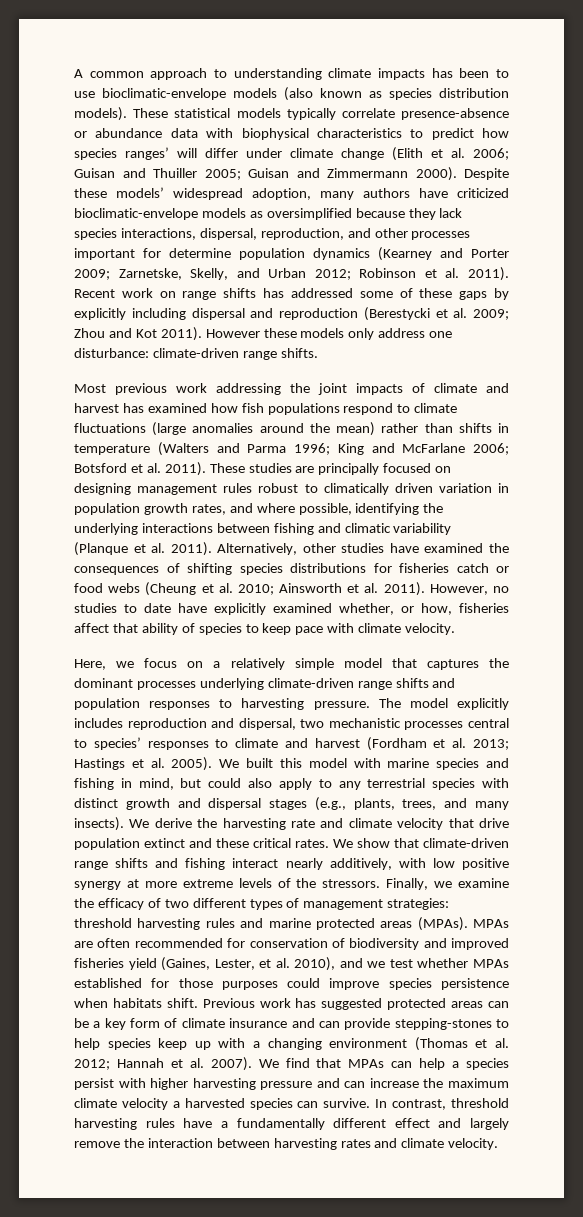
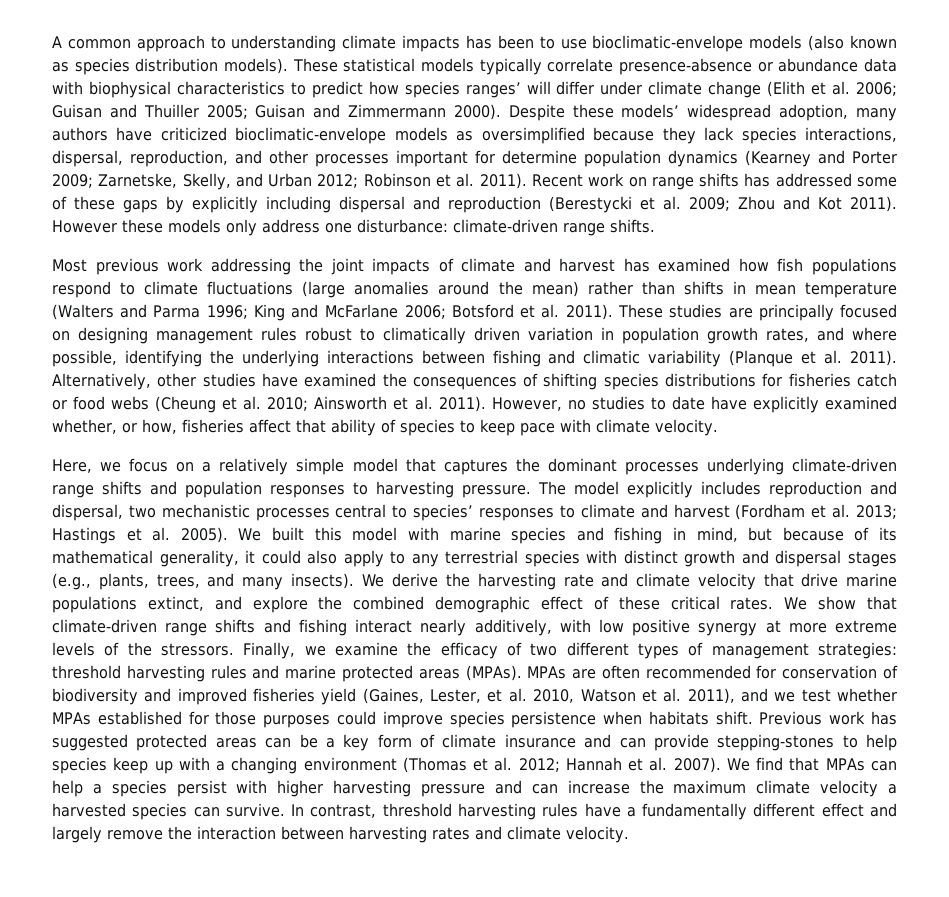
- Most previous work addressing the joint impacts of climate and harvest has examined how fish populations respond to climate fluctuations (large anomalies around the mean) rather than shifts in temperature (Walters and Parma 1996; King and McFarlane 2006; Botsford et al. 2011).
+ Most previous work addressing the joint impacts of climate and harvest has examined how fish populations respond to climate fluctuations (large anomalies around the mean) rather than shifts in mean temperature (Walters and Parma 1996; King and McFarlane 2006; Botsford et al. 2011).
- We built this model with marine species and fishing in mind, but could also apply to any terrestrial species with distinct growth and dispersal stages (e.g., plants, trees, and many insects).
+ We built this model with marine species and fishing in mind, but because of its mathematical generality, it could also apply to any terrestrial species with distinct growth and dispersal stages (e.g., plants, trees, and many insects).
- We derive the harvesting rate and climate velocity that drive population extinct and these critical rates.
+ We derive the harvesting rate and climate velocity that drive marine populations extinct, and explore the combined demographic effect of these critical rates.
- MPAs are often recommended for conservation of biodiversity and improved fisheries yield (Gaines, Lester, et al. 2010), and we test whether MPAs established for those purposes could improve species persistence when habitats shift.
+ MPAs are often recommended for conservation of biodiversity and improved fisheries yield (Gaines, Lester, et al. 2010, Watson et al. 2011), and we test whether MPAs established for those purposes could improve species persistence when habitats shift.

